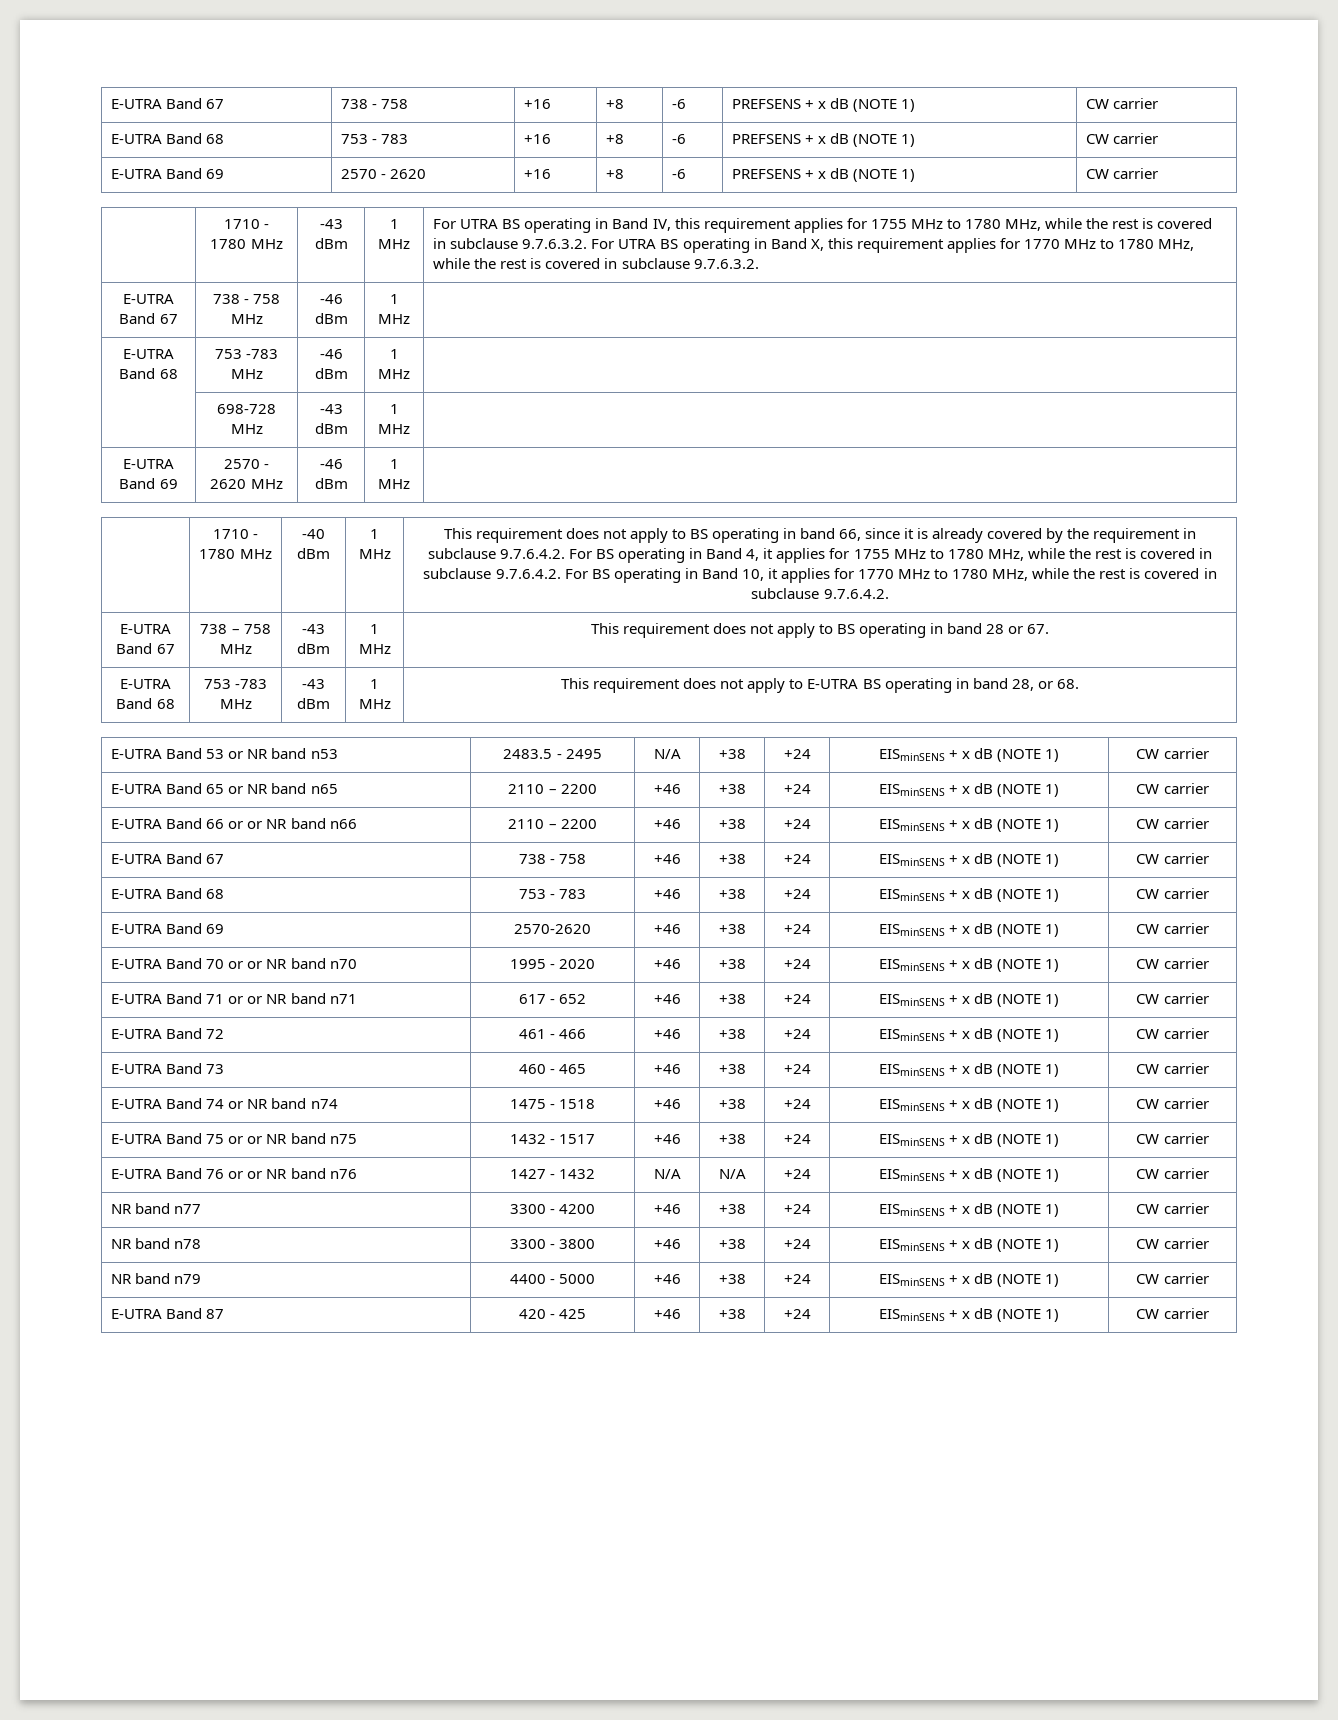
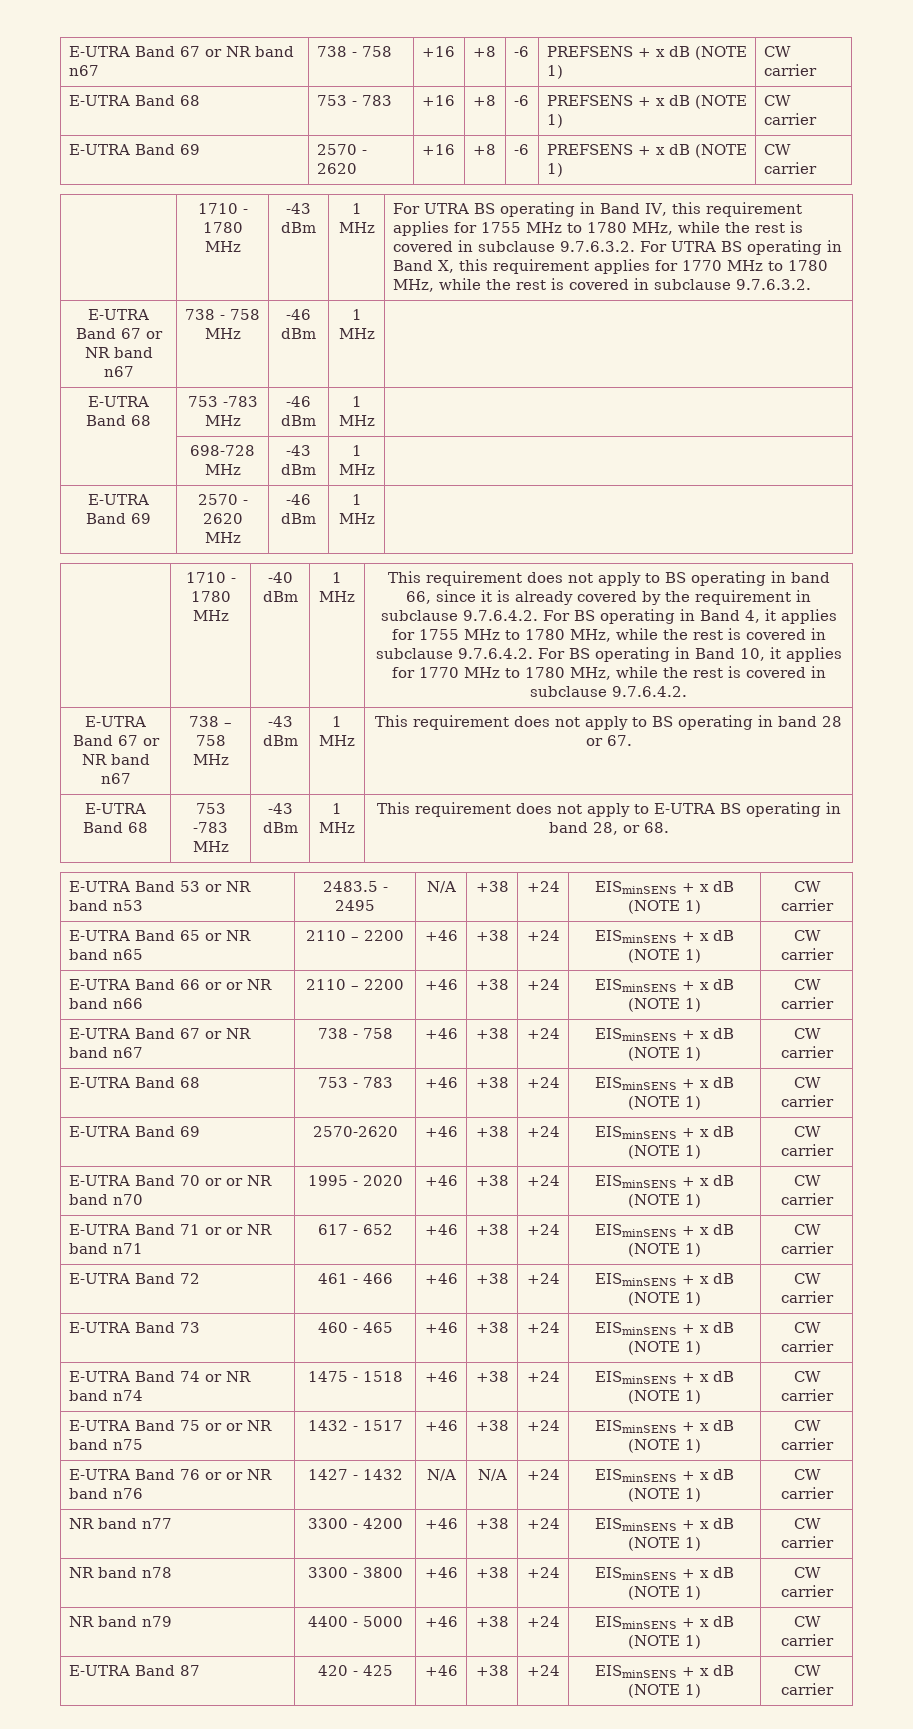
- E-UTRA Band 67 | 738 - 758 | +16 | +8 | -6 | PREFSENS + x dB (NOTE 1) | CW carrier
+ E-UTRA Band 67 or NR band n67 | 738 - 758 | +16 | +8 | -6 | PREFSENS + x dB (NOTE 1) | CW carrier
- E-UTRA Band 67 | 738 - 758 MHz | -46 dBm | 1 MHz |
+ E-UTRA Band 67 or NR band n67 | 738 - 758 MHz | -46 dBm | 1 MHz |
- E-UTRA Band 67 | 738 – 758 MHz | -43 dBm | 1 MHz | This requirement does not apply to BS operating in band 28 or 67.
+ E-UTRA Band 67 or NR band n67 | 738 – 758 MHz | -43 dBm | 1 MHz | This requirement does not apply to BS operating in band 28 or 67.
- E-UTRA Band 67 | 738 - 758 | +46 | +38 | +24 | EISminSENS + x dB (NOTE 1) | CW carrier
+ E-UTRA Band 67 or NR band n67 | 738 - 758 | +46 | +38 | +24 | EISminSENS + x dB (NOTE 1) | CW carrier

